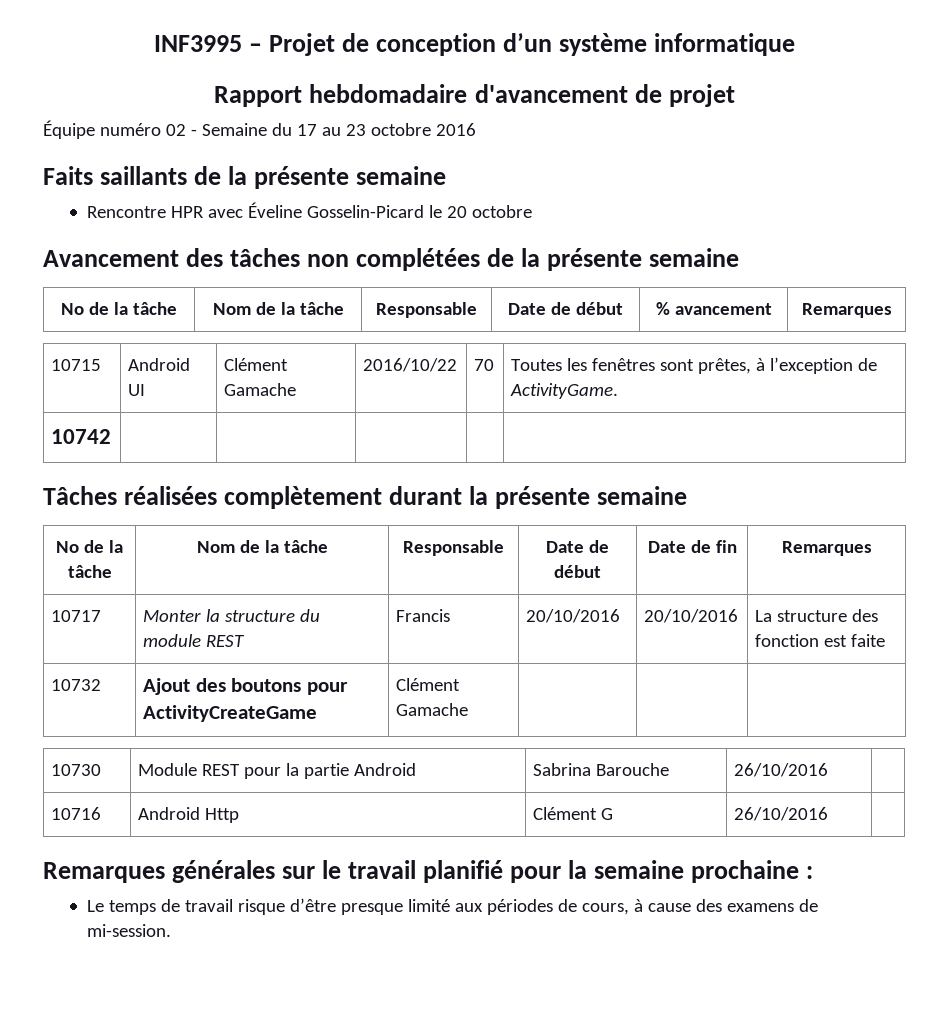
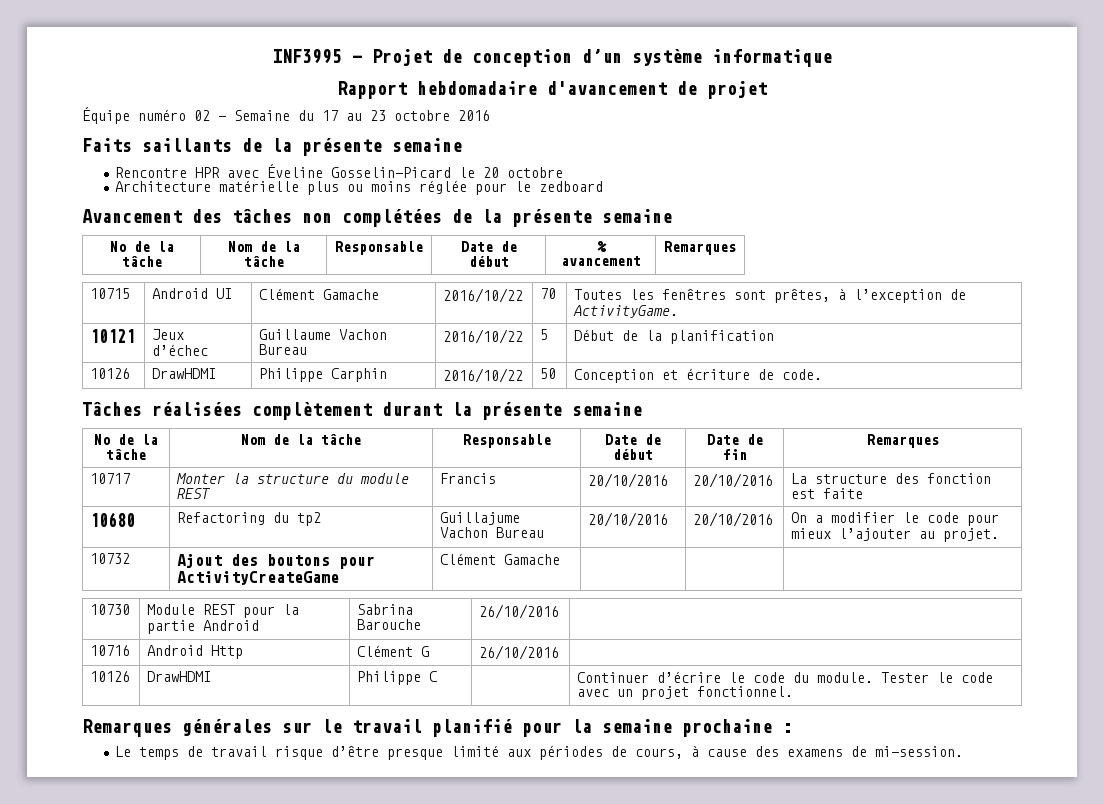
+ Architecture matérielle plus ou moins réglée pour le zedboard
- 10742 | | | | |
+ 10121 | Jeux d’échec | Guillaume Vachon Bureau | 2016/10/22 | 5 | Début de la planification
+ 10126 | DrawHDMI | Philippe Carphin | 2016/10/22 | 50 | Conception et écriture de code.
+ 10680 | Refactoring du tp2 | Guillajume Vachon Bureau | 20/10/2016 | 20/10/2016 | On a modifier le code pour mieux l’ajouter au projet.
+ 10126 | DrawHDMI | Philippe C | | Continuer d’écrire le code du module. Tester le code avec un projet fonctionnel.

